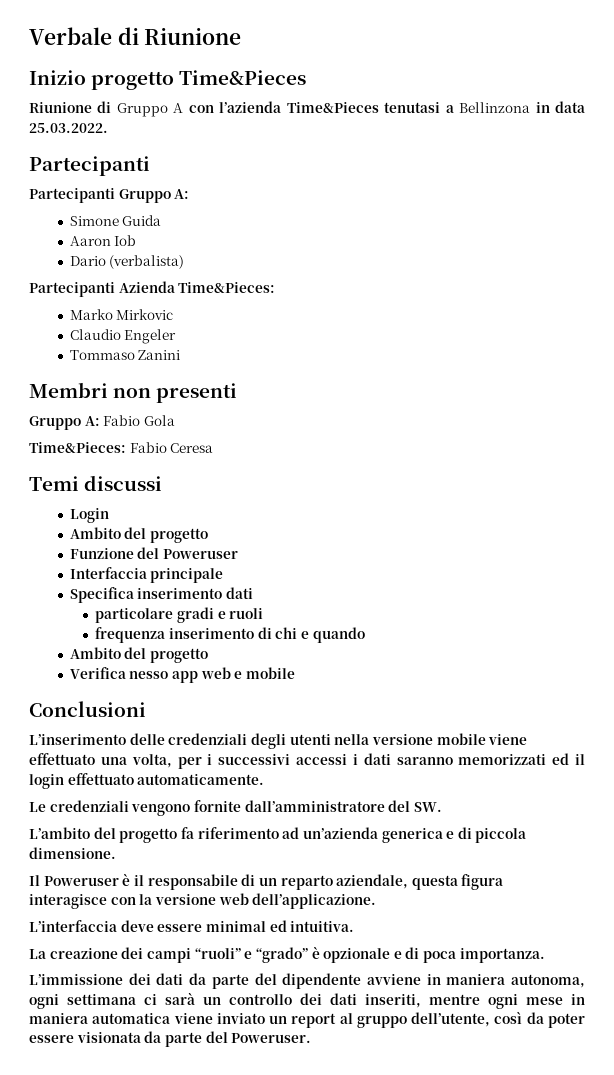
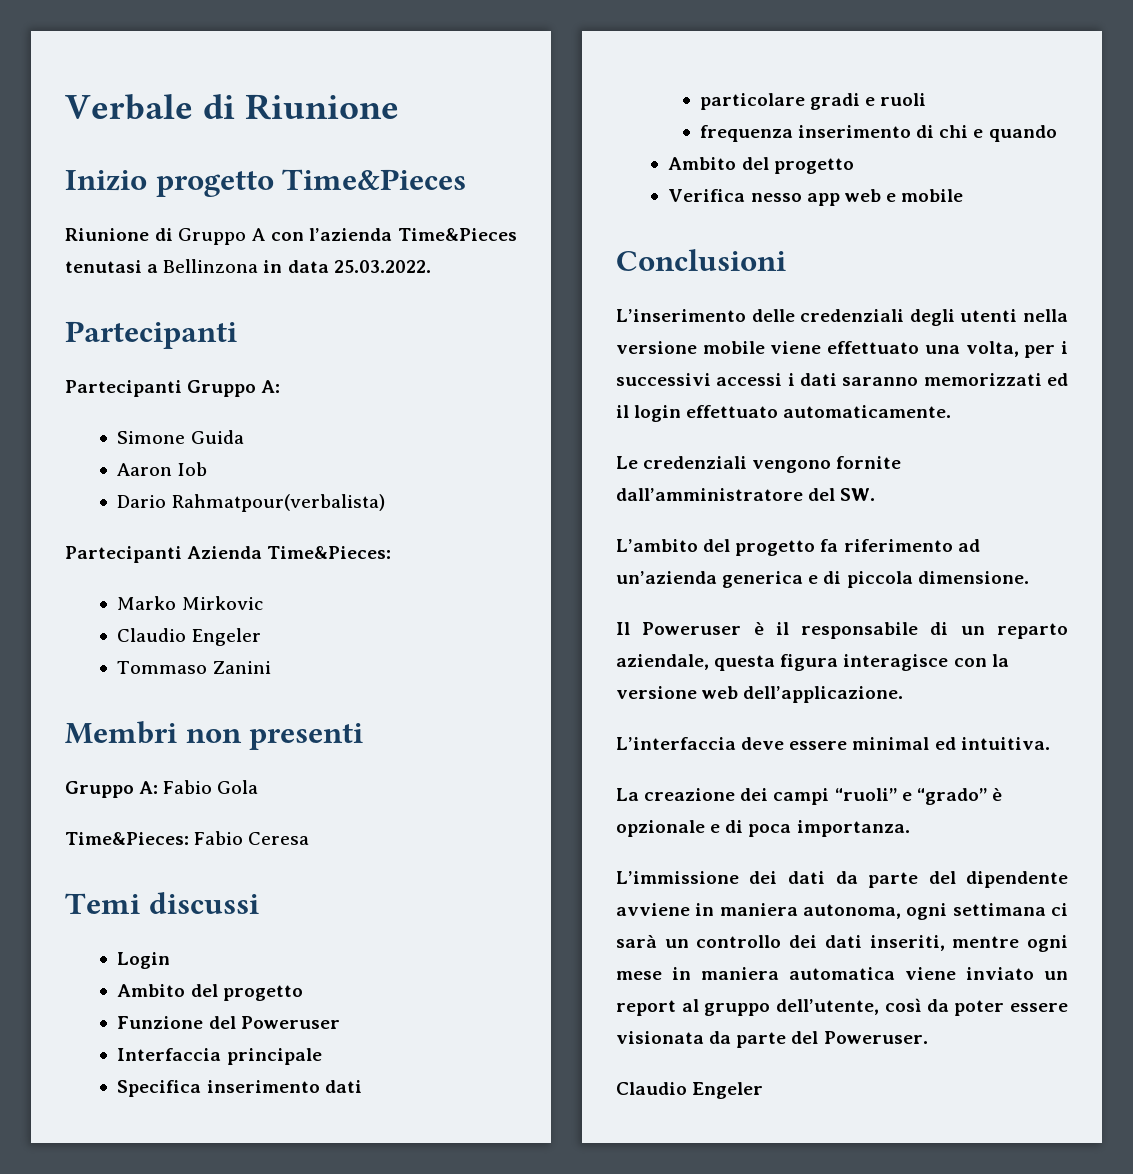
- Dario (verbalista)
+ Dario Rahmatpour(verbalista)
  L’immissione dei dati da parte del dipendente avviene in maniera autonoma, ogni settimana ci sarà un controllo dei dati inseriti, mentre ogni mese in maniera automatica viene inviato un report al gruppo dell’utente, così da poter essere visionata da parte del Poweruser.
+ Claudio Engeler

